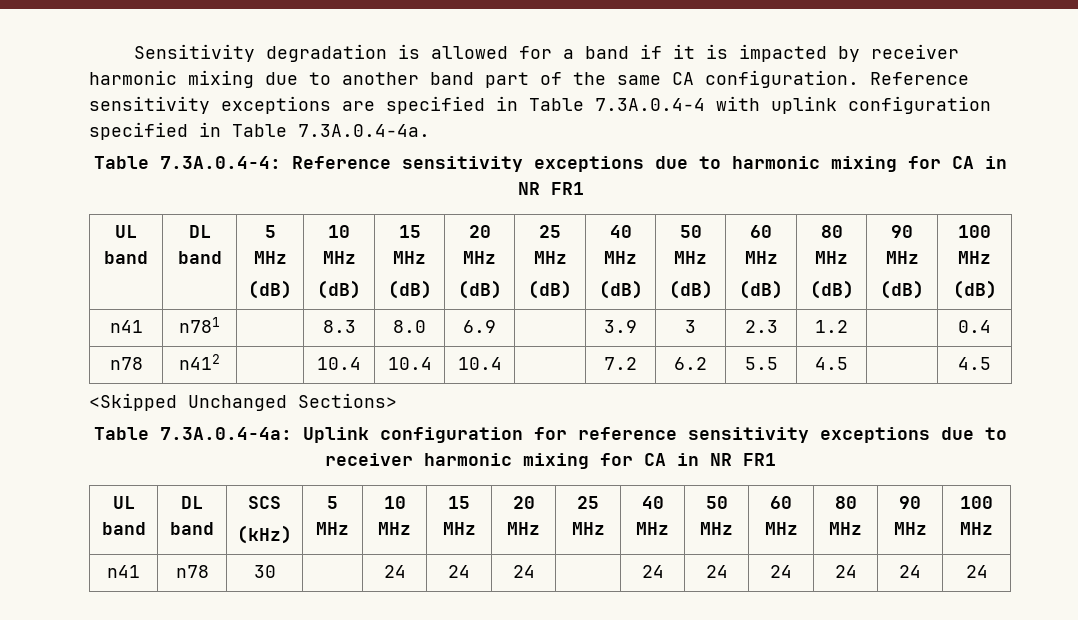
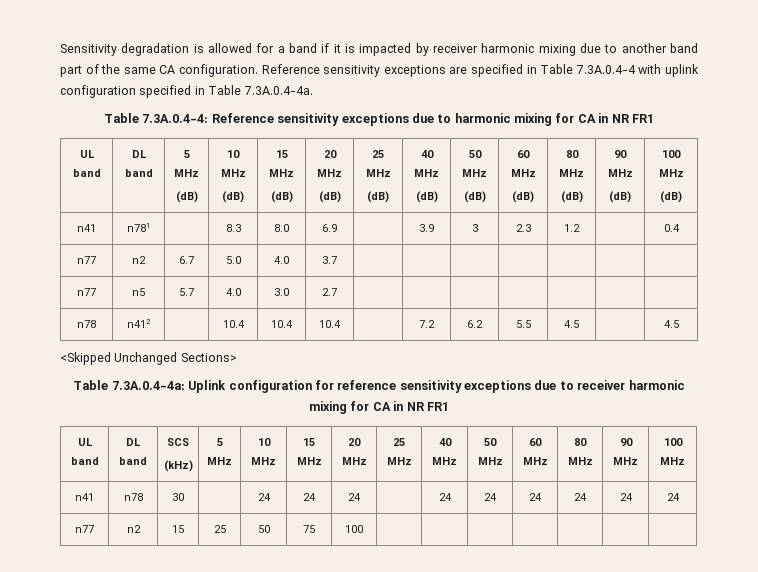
+ n77 | n2 | 6.7 | 5.0 | 4.0 | 3.7 | | | | | | |
+ n77 | n5 | 5.7 | 4.0 | 3.0 | 2.7 | | | | | | |
+ n77 | n2 | 15 | 25 | 50 | 75 | 100 | | | | | | |

